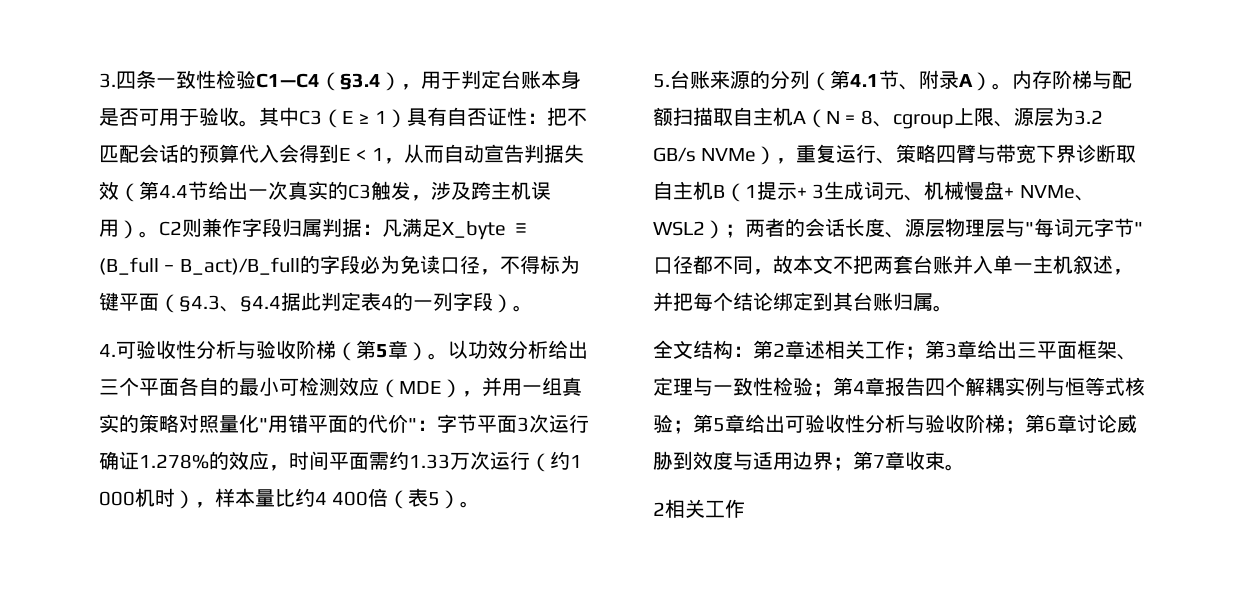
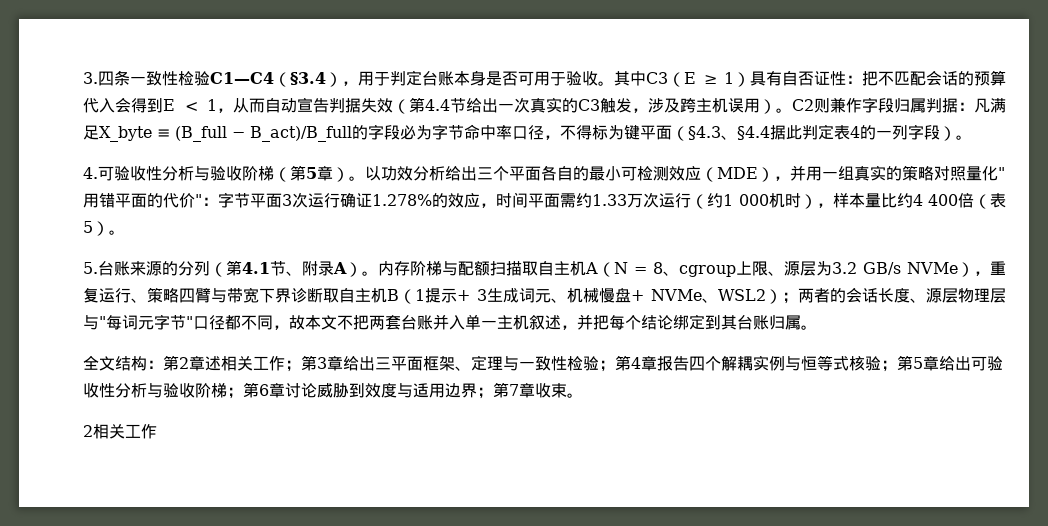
- C2则兼作字段归属判据：凡满足X_byte ≡ (B_full − B_act)/B_full的字段必为免读口径，不得标为键平面（§4.3、§4.4据此判定表4的一列字段）。
+ C2则兼作字段归属判据：凡满足X_byte ≡ (B_full − B_act)/B_full的字段必为字节命中率口径，不得标为键平面（§4.3、§4.4据此判定表4的一列字段）。

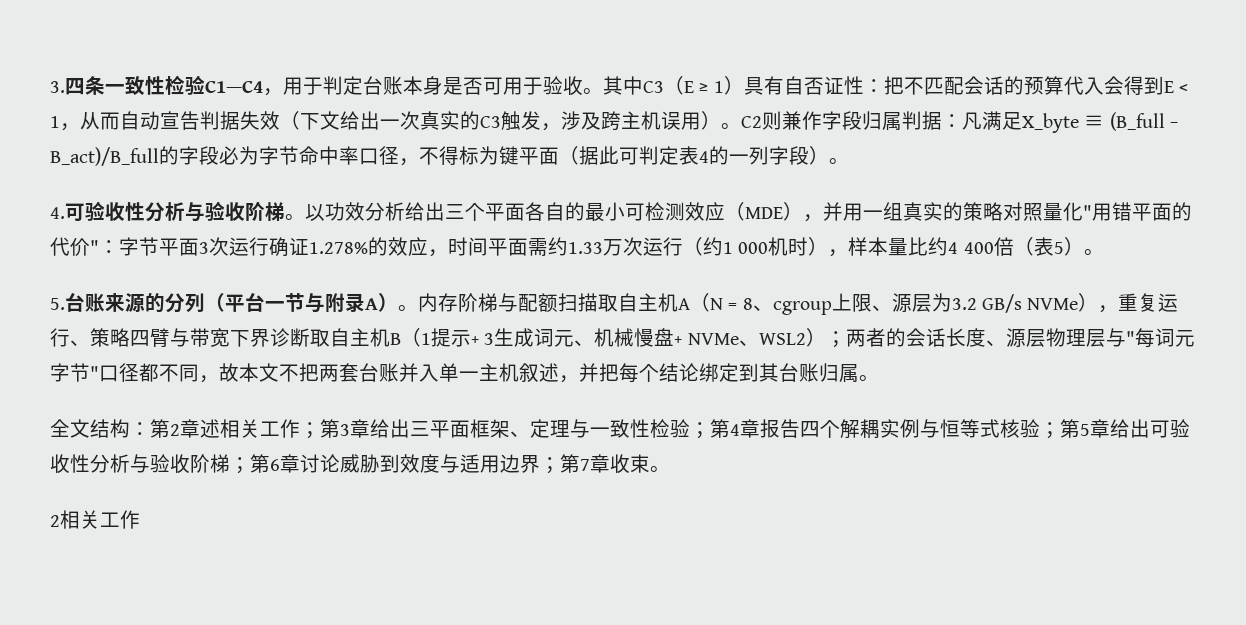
- 3.四条一致性检验C1—C4（§3.4），用于判定台账本身是否可用于验收。
+ 3.四条一致性检验C1—C4，用于判定台账本身是否可用于验收。
- 其中C3（E ≥ 1）具有自否证性：把不匹配会话的预算代入会得到E < 1，从而自动宣告判据失效（第4.4节给出一次真实的C3触发，涉及跨主机误用）。
+ 其中C3（E ≥ 1）具有自否证性：把不匹配会话的预算代入会得到E < 1，从而自动宣告判据失效（下文给出一次真实的C3触发，涉及跨主机误用）。
- C2则兼作字段归属判据：凡满足X_byte ≡ (B_full − B_act)/B_full的字段必为字节命中率口径，不得标为键平面（§4.3、§4.4据此判定表4的一列字段）。
+ C2则兼作字段归属判据：凡满足X_byte ≡ (B_full − B_act)/B_full的字段必为字节命中率口径，不得标为键平面（据此可判定表4的一列字段）。
- 4.可验收性分析与验收阶梯（第5章）。
+ 4.可验收性分析与验收阶梯。
- 5.台账来源的分列（第4.1节、附录A）。
+ 5.台账来源的分列（平台一节与附录A）。

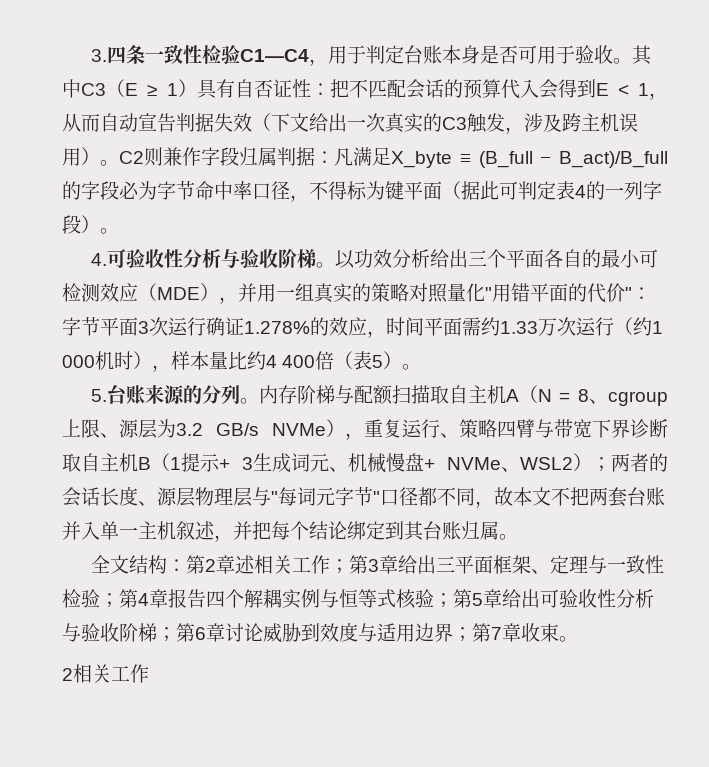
- 5.台账来源的分列（平台一节与附录A）。
+ 5.台账来源的分列。

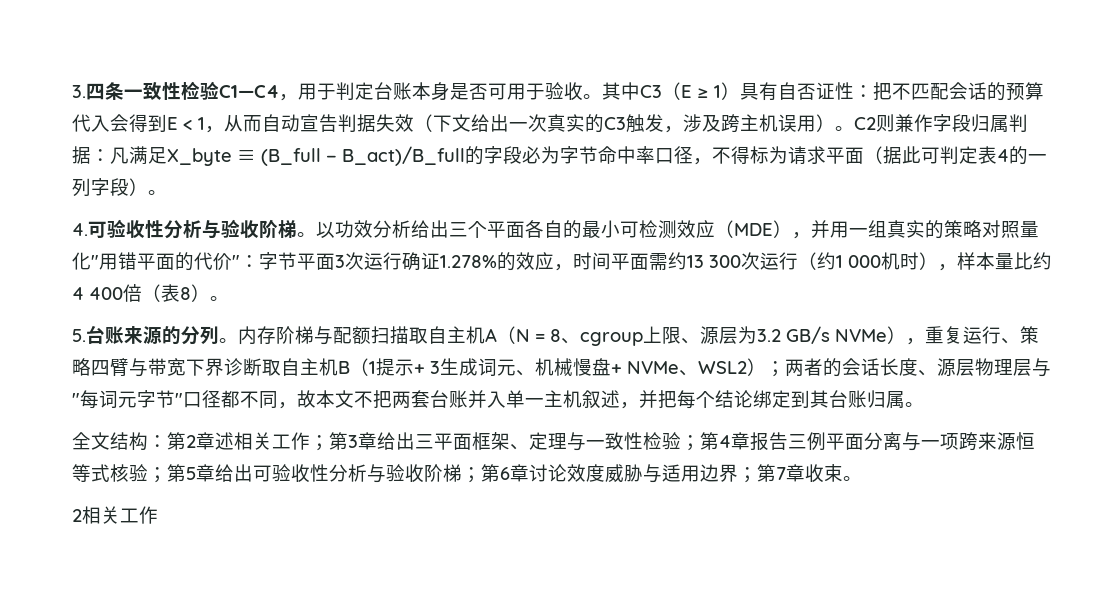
- C2则兼作字段归属判据：凡满足X_byte ≡ (B_full − B_act)/B_full的字段必为字节命中率口径，不得标为键平面（据此可判定表4的一列字段）。
+ C2则兼作字段归属判据：凡满足X_byte ≡ (B_full − B_act)/B_full的字段必为字节命中率口径，不得标为请求平面（据此可判定表4的一列字段）。
- 以功效分析给出三个平面各自的最小可检测效应（MDE），并用一组真实的策略对照量化"用错平面的代价"：字节平面3次运行确证1.278%的效应，时间平面需约1.33万次运行（约1 000机时），样本量比约4 400倍（表5）。
+ 以功效分析给出三个平面各自的最小可检测效应（MDE），并用一组真实的策略对照量化"用错平面的代价"：字节平面3次运行确证1.278%的效应，时间平面需约13 300次运行（约1 000机时），样本量比约4 400倍（表8）。
- 全文结构：第2章述相关工作；第3章给出三平面框架、定理与一致性检验；第4章报告四个解耦实例与恒等式核验；第5章给出可验收性分析与验收阶梯；第6章讨论威胁到效度与适用边界；第7章收束。
+ 全文结构：第2章述相关工作；第3章给出三平面框架、定理与一致性检验；第4章报告三例平面分离与一项跨来源恒等式核验；第5章给出可验收性分析与验收阶梯；第6章讨论效度威胁与适用边界；第7章收束。

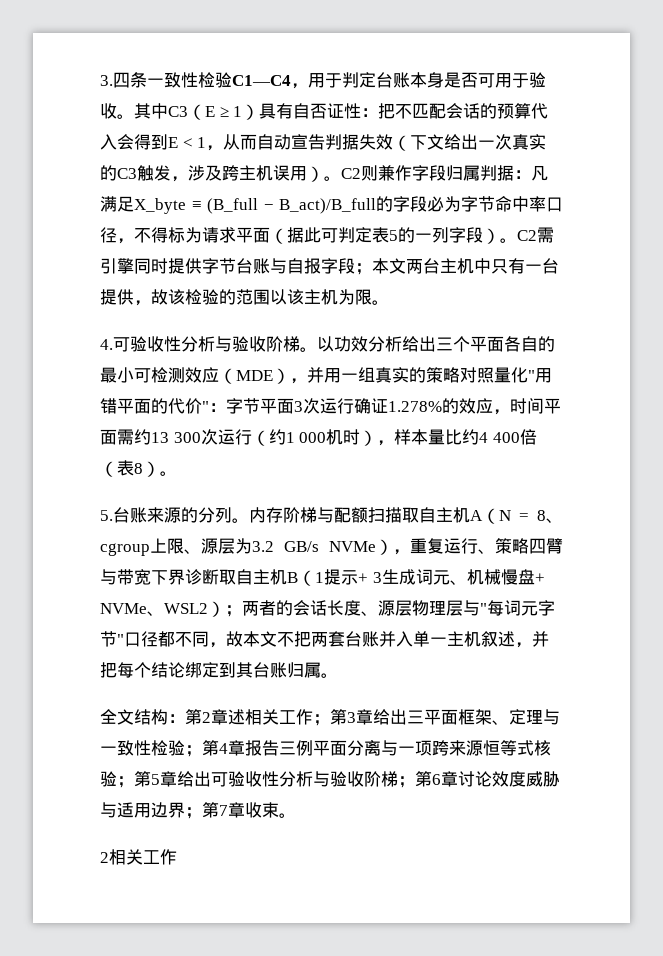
- C2则兼作字段归属判据：凡满足X_byte ≡ (B_full − B_act)/B_full的字段必为字节命中率口径，不得标为请求平面（据此可判定表4的一列字段）。
+ C2则兼作字段归属判据：凡满足X_byte ≡ (B_full − B_act)/B_full的字段必为字节命中率口径，不得标为请求平面（据此可判定表5的一列字段）。C2需引擎同时提供字节台账与自报字段；本文两台主机中只有一台提供，故该检验的范围以该主机为限。

